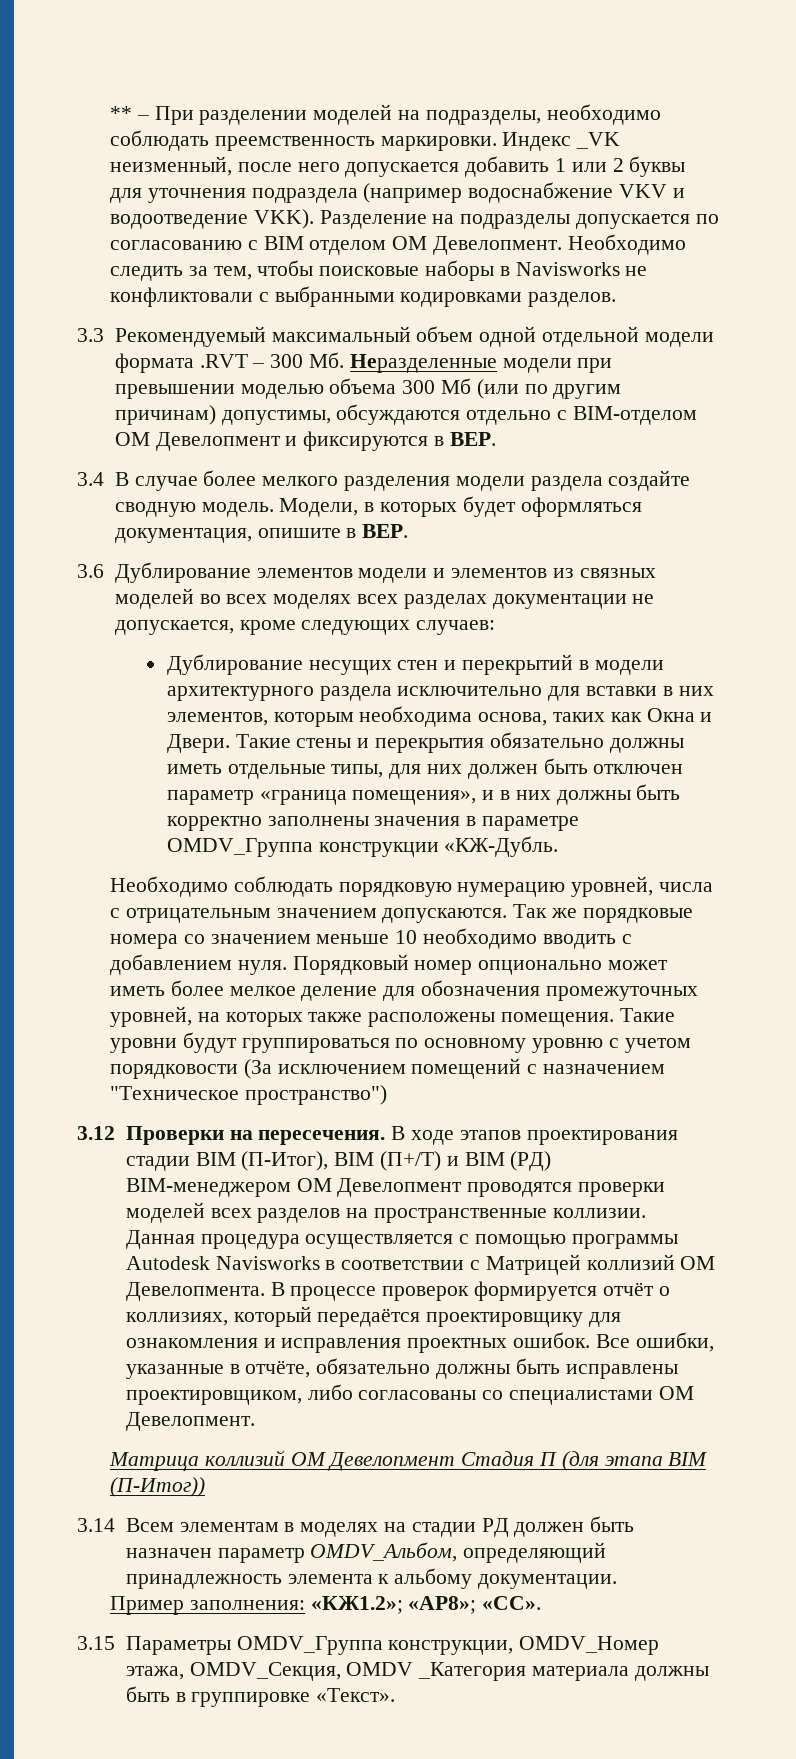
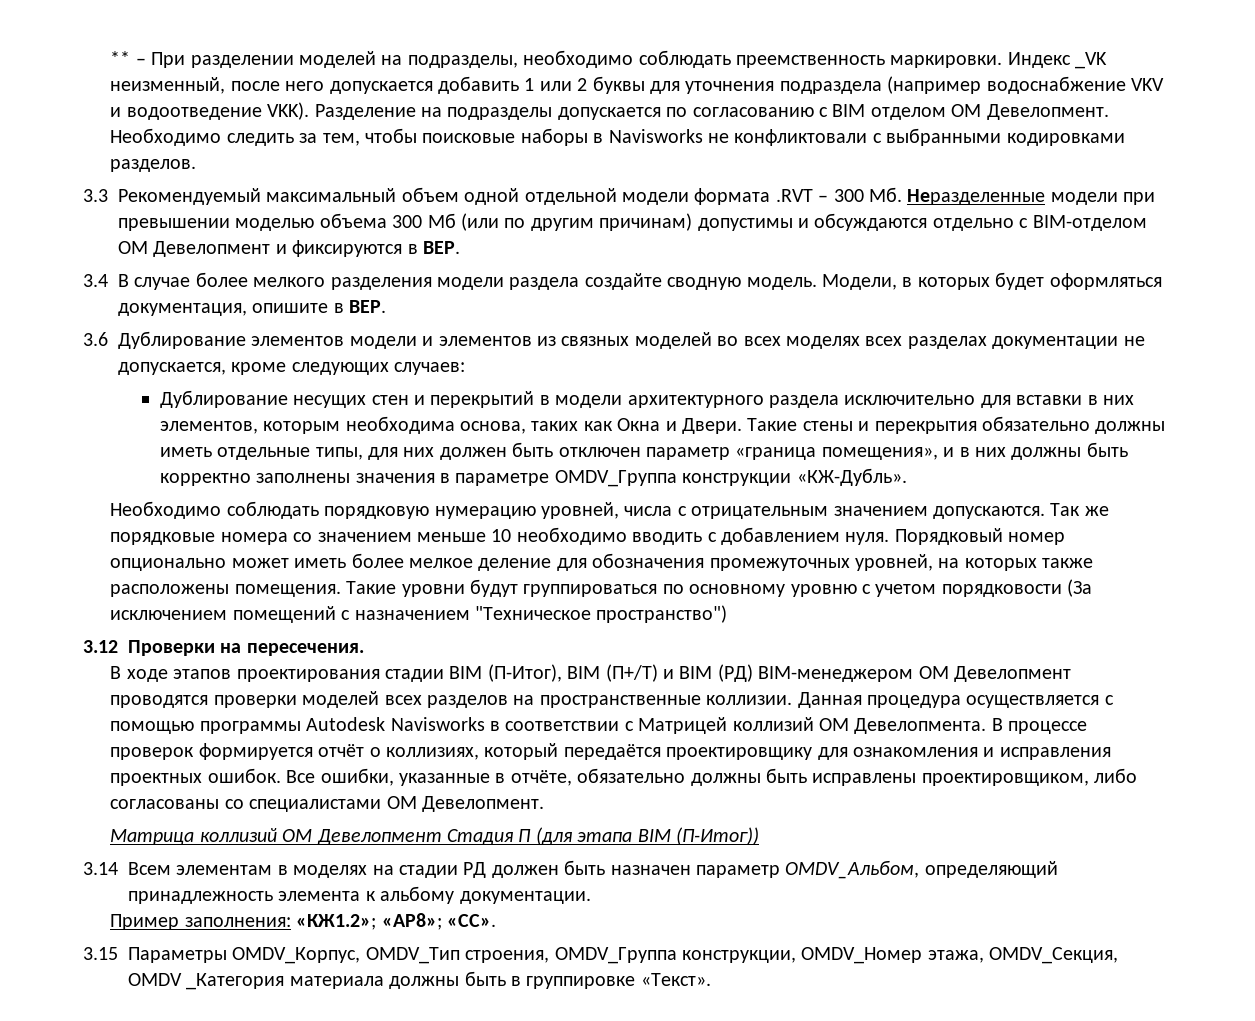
- 3.3 Рекомендуемый максимальный объем одной отдельной модели формата .RVT – 300 Мб. Неразделенные модели при превышении моделью объема 300 Мб (или по другим причинам) допустимы, обсуждаются отдельно с BIM-отделом ОМ Девелопмент и фиксируются в BEP.
+ 3.3 Рекомендуемый максимальный объем одной отдельной модели формата .RVT – 300 Мб. Неразделенные модели при превышении моделью объема 300 Мб (или по другим причинам) допустимы и обсуждаются отдельно с BIM-отделом ОМ Девелопмент и фиксируются в BEP.
- Такие стены и перекрытия обязательно должны иметь отдельные типы, для них должен быть отключен параметр «граница помещения», и в них должны быть корректно заполнены значения в параметре OMDV_Группа конструкции «КЖ-Дубль.
+ Такие стены и перекрытия обязательно должны иметь отдельные типы, для них должен быть отключен параметр «граница помещения», и в них должны быть корректно заполнены значения в параметре OMDV_Группа конструкции «КЖ-Дубль».
- 3.12 Проверки на пересечения. В ходе этапов проектирования стадии BIM (П-Итог), BIM (П+/Т) и BIM (РД) BIM-менеджером ОМ Девелопмент проводятся проверки моделей всех разделов на пространственные коллизии.
+ 3.12 Проверки на пересечения.
+ В ходе этапов проектирования стадии BIM (П-Итог), BIM (П+/Т) и BIM (РД) BIM-менеджером ОМ Девелопмент проводятся проверки моделей всех разделов на пространственные коллизии.
- 3.15 Параметры OMDV_Группа конструкции, OMDV_Номер этажа, OMDV_Секция, OMDV _Категория материала должны быть в группировке «Текст».
+ 3.15 Параметры OMDV_Корпус, OMDV_Тип строения, OMDV_Группа конструкции, OMDV_Номер этажа, OMDV_Секция, OMDV _Категория материала должны быть в группировке «Текст».

